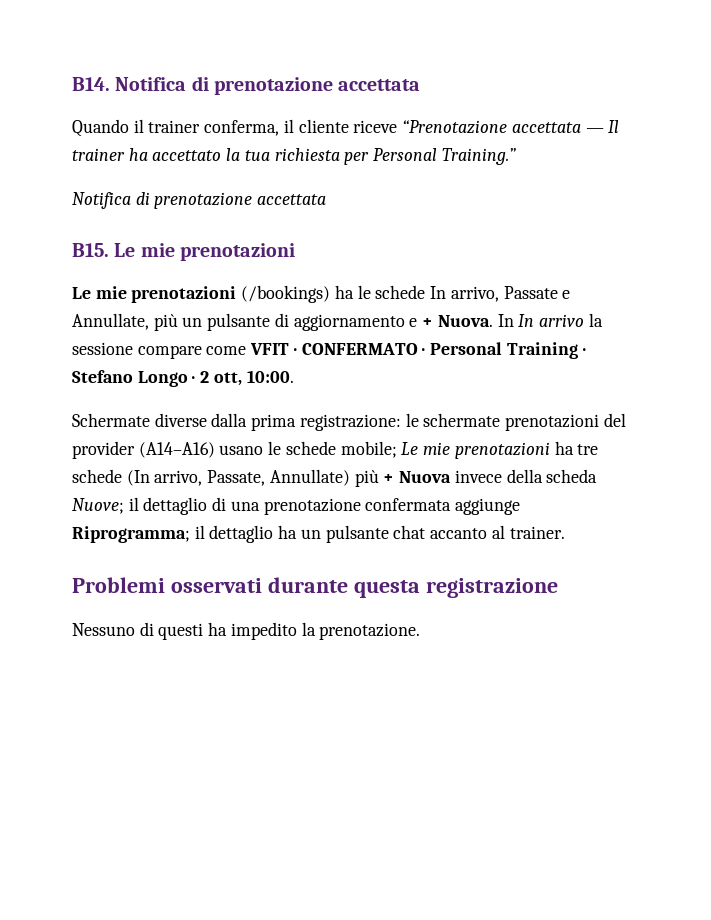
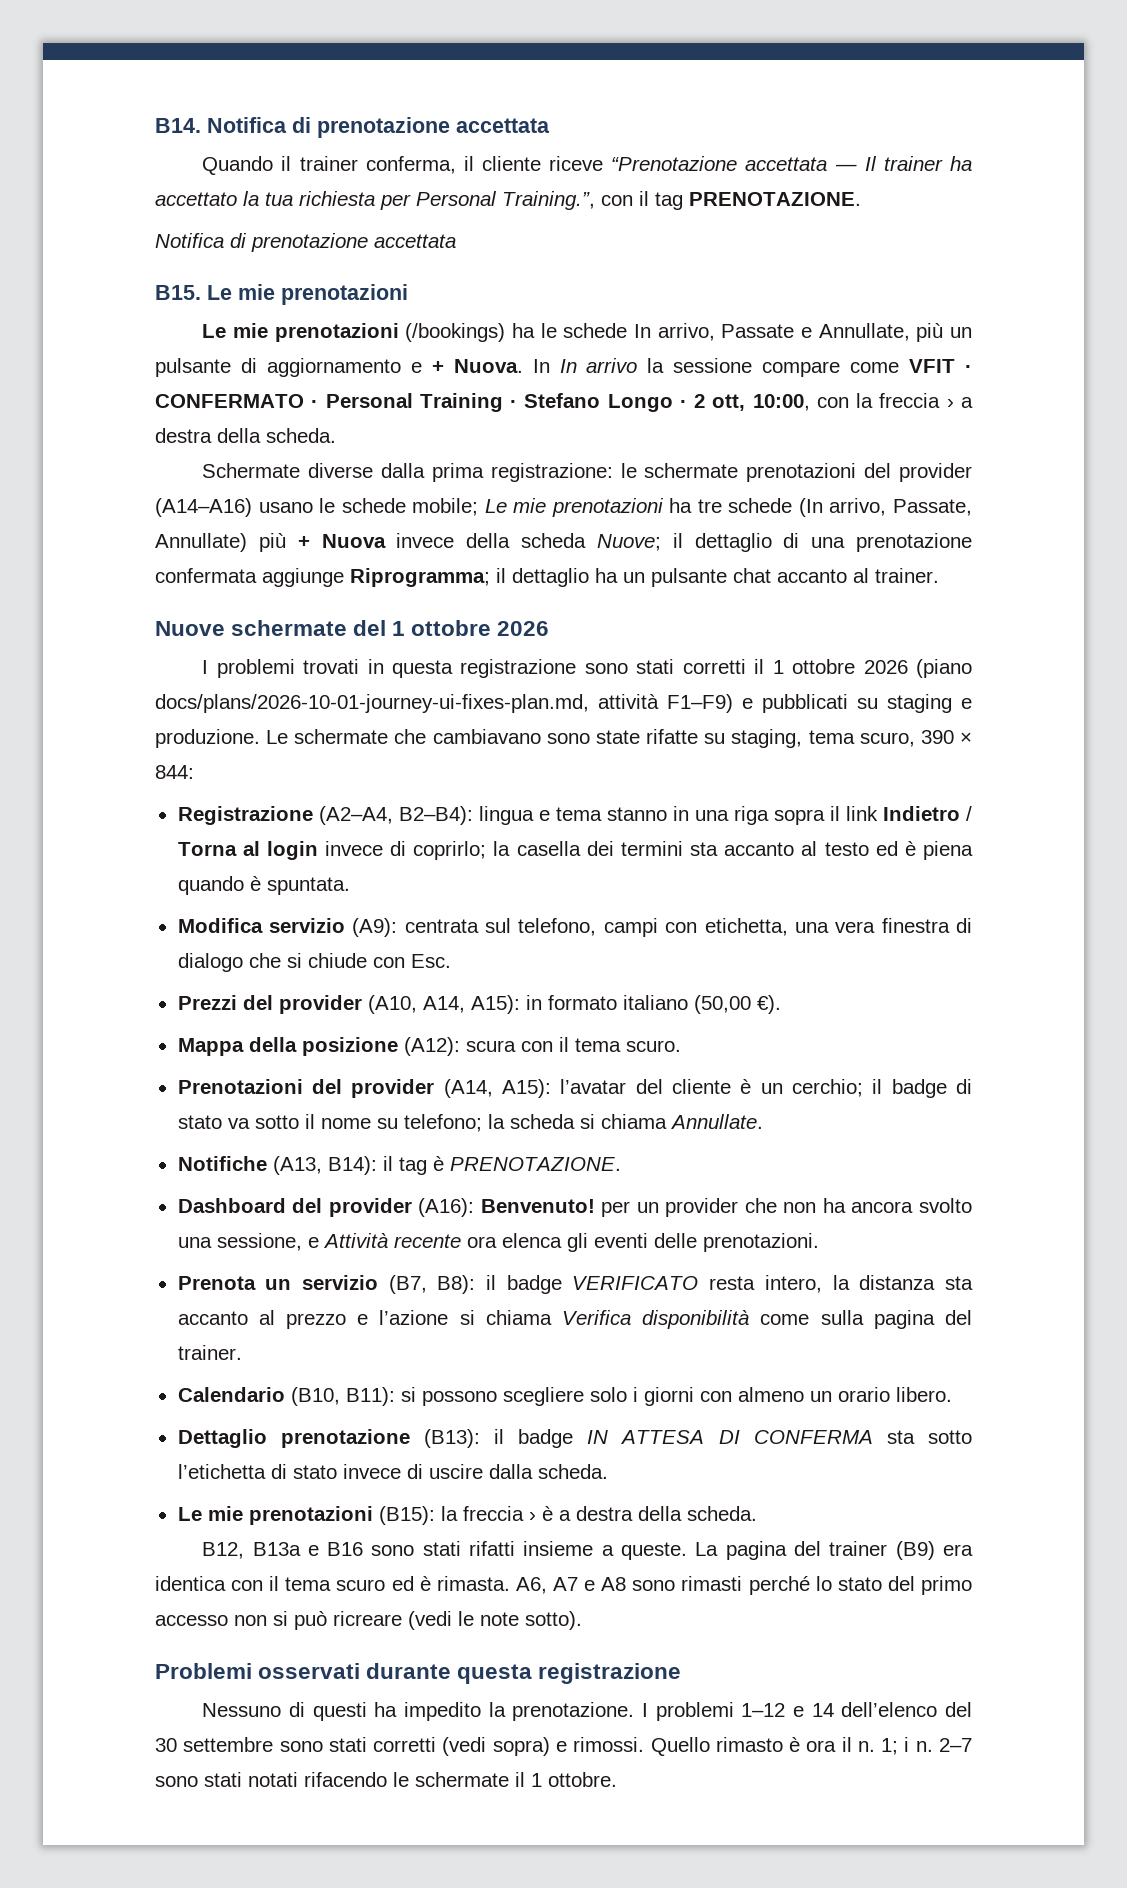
- Quando il trainer conferma, il cliente riceve “Prenotazione accettata — Il trainer ha accettato la tua richiesta per Personal Training.”
+ Quando il trainer conferma, il cliente riceve “Prenotazione accettata — Il trainer ha accettato la tua richiesta per Personal Training.”, con il tag PRENOTAZIONE.
- In In arrivo la sessione compare come VFIT · CONFERMATO · Personal Training · Stefano Longo · 2 ott, 10:00.
+ In In arrivo la sessione compare come VFIT · CONFERMATO · Personal Training · Stefano Longo · 2 ott, 10:00, con la freccia › a destra della scheda.
+ Nuove schermate del 1 ottobre 2026
+ I problemi trovati in questa registrazione sono stati corretti il 1 ottobre 2026 (piano docs/plans/2026-10-01-journey-ui-fixes-plan.md, attività F1–F9) e pubblicati su staging e produzione. Le schermate che cambiavano sono state rifatte su staging, tema scuro, 390 × 844:
+ Registrazione (A2–A4, B2–B4): lingua e tema stanno in una riga sopra il link Indietro / Torna al login invece di coprirlo; la casella dei termini sta accanto al testo ed è piena quando è spuntata.
+ Modifica servizio (A9): centrata sul telefono, campi con etichetta, una vera finestra di dialogo che si chiude con Esc.
+ Prezzi del provider (A10, A14, A15): in formato italiano (50,00 €).
+ Mappa della posizione (A12): scura con il tema scuro.
+ Prenotazioni del provider (A14, A15): l’avatar del cliente è un cerchio; il badge di stato va sotto il nome su telefono; la scheda si chiama Annullate.
+ Notifiche (A13, B14): il tag è PRENOTAZIONE.
+ Dashboard del provider (A16): Benvenuto! per un provider che non ha ancora svolto una sessione, e Attività recente ora elenca gli eventi delle prenotazioni.
+ Prenota un servizio (B7, B8): il badge VERIFICATO resta intero, la distanza sta accanto al prezzo e l’azione si chiama Verifica disponibilità come sulla pagina del trainer.
+ Calendario (B10, B11): si possono scegliere solo i giorni con almeno un orario libero.
+ Dettaglio prenotazione (B13): il badge IN ATTESA DI CONFERMA sta sotto l’etichetta di stato invece di uscire dalla scheda.
+ Le mie prenotazioni (B15): la freccia › è a destra della scheda.
+ B12, B13a e B16 sono stati rifatti insieme a queste. La pagina del trainer (B9) era identica con il tema scuro ed è rimasta. A6, A7 e A8 sono rimasti perché lo stato del primo accesso non si può ricreare (vedi le note sotto).
+ I problemi 1–12 e 14 dell’elenco del 30 settembre sono stati corretti (vedi sopra) e rimossi. Quello rimasto è ora il n. 1; i n. 2–7 sono stati notati rifacendo le schermate il 1 ottobre.

